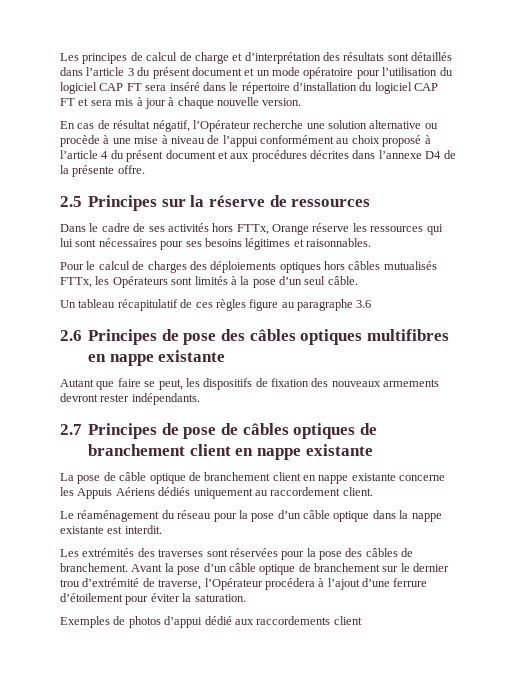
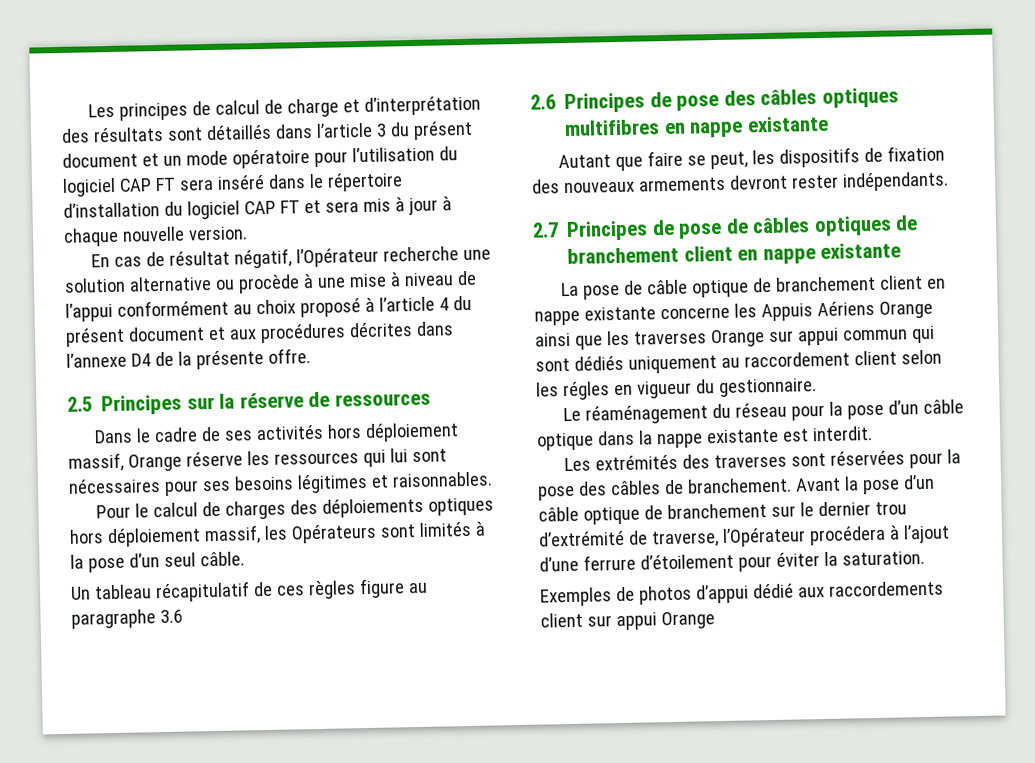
- Dans le cadre de ses activités hors FTTx, Orange réserve les ressources qui lui sont nécessaires pour ses besoins légitimes et raisonnables.
+ Dans le cadre de ses activités hors déploiement massif, Orange réserve les ressources qui lui sont nécessaires pour ses besoins légitimes et raisonnables.
- Pour le calcul de charges des déploiements optiques hors câbles mutualisés FTTx, les Opérateurs sont limités à la pose d’un seul câble.
+ Pour le calcul de charges des déploiements optiques hors déploiement massif, les Opérateurs sont limités à la pose d’un seul câble.
- La pose de câble optique de branchement client en nappe existante concerne les Appuis Aériens dédiés uniquement au raccordement client.
+ La pose de câble optique de branchement client en nappe existante concerne les Appuis Aériens Orange ainsi que les traverses Orange sur appui commun qui sont dédiés uniquement au raccordement client selon les régles en vigueur du gestionnaire.
- Exemples de photos d’appui dédié aux raccordements client
+ Exemples de photos d’appui dédié aux raccordements client sur appui Orange

